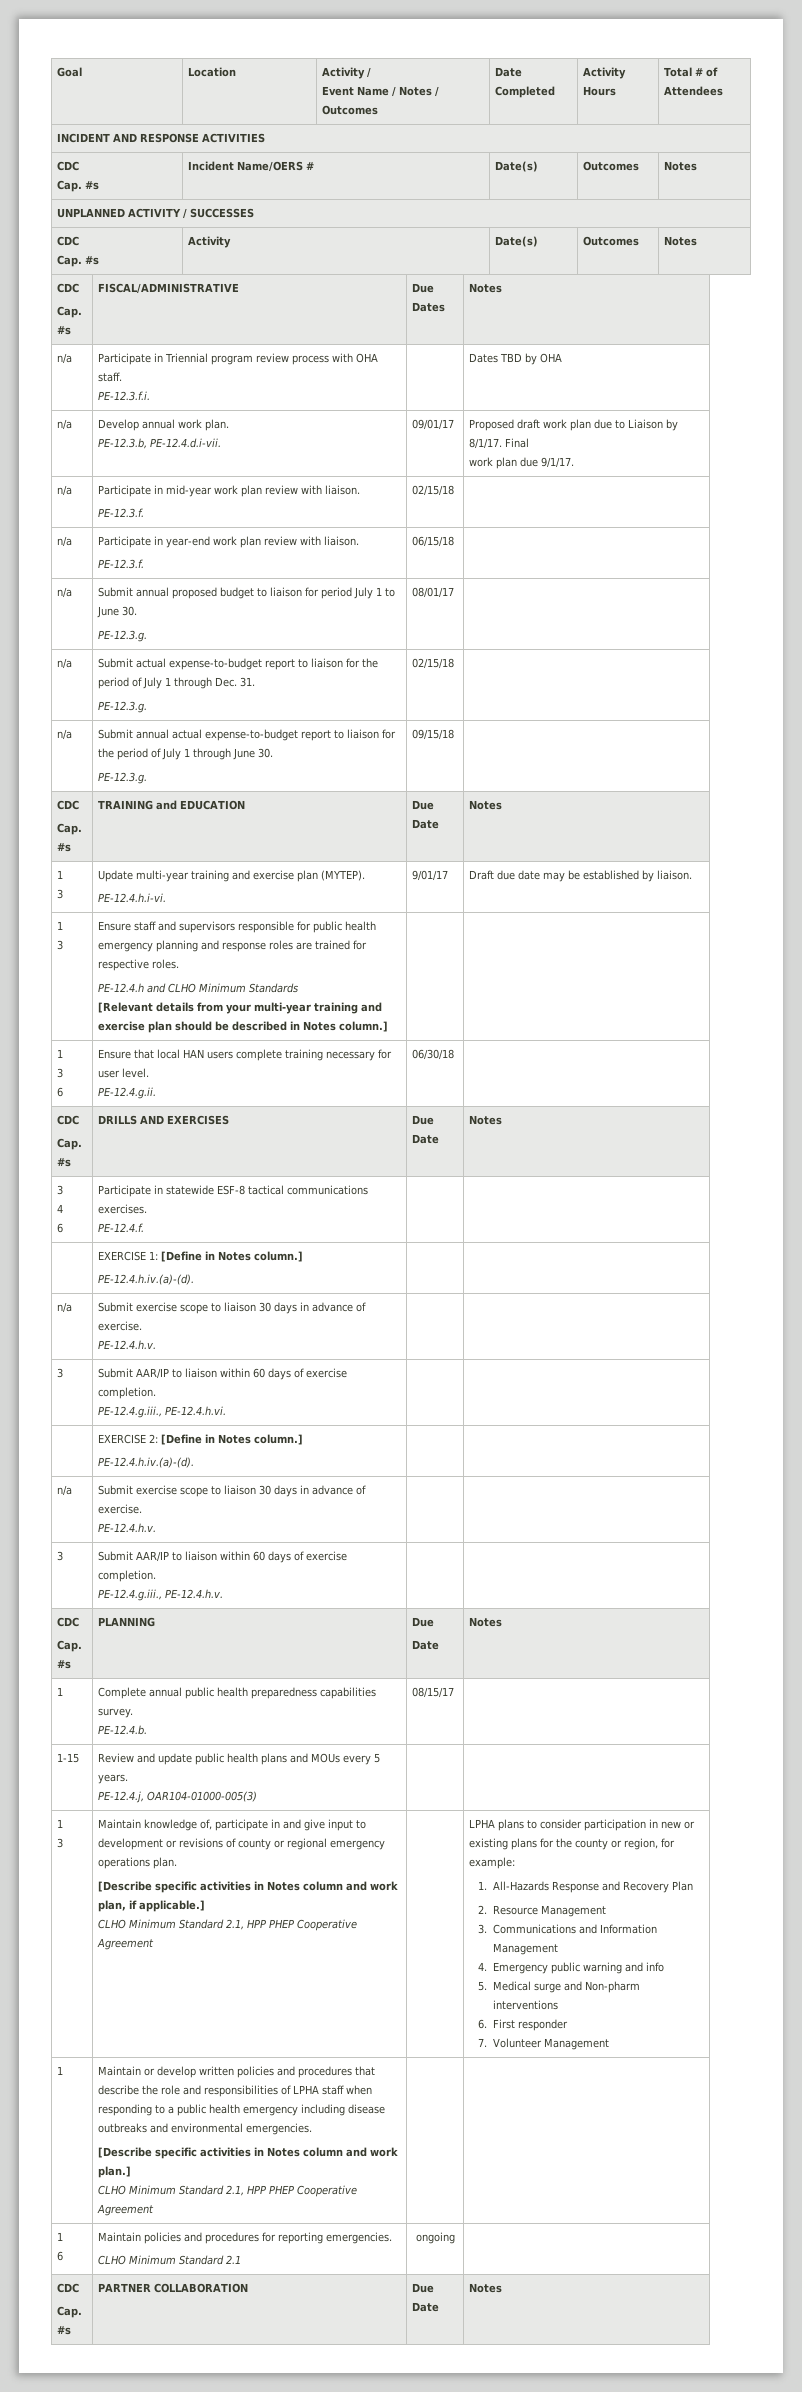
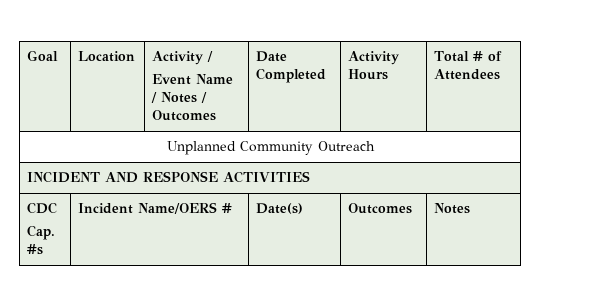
+ Unplanned Community Outreach
- UNPLANNED ACTIVITY / SUCCESSES
- CDC
- Cap. #s | Activity | Date(s) | Outcomes | Notes
- CDC
- Cap. #s | FISCAL/ADMINISTRATIVE | Due Dates | Notes
- n/a | Participate in Triennial program review process with OHA staff.
- PE-12.3.f.i. | | Dates TBD by OHA
- n/a | Develop annual work plan.
- PE-12.3.b, PE-12.4.d.i-vii. | 09/01/17 | Proposed draft work plan due to Liaison by 8/1/17. Final
- work plan due 9/1/17.
- n/a | Participate in mid-year work plan review with liaison.
- PE-12.3.f. | 02/15/18 |
- n/a | Participate in year-end work plan review with liaison.
- PE-12.3.f. | 06/15/18 |
- n/a | Submit annual proposed budget to liaison for period July 1 to June 30.
- PE-12.3.g. | 08/01/17 |
- n/a | Submit actual expense-to-budget report to liaison for the period of July 1 through Dec. 31.
- PE-12.3.g. | 02/15/18 |
- n/a | Submit annual actual expense-to-budget report to liaison for the period of July 1 through June 30.
- PE-12.3.g. | 09/15/18 |
- CDC
- Cap. #s | TRAINING and EDUCATION | Due Date | Notes
- 1
- 3 | Update multi-year training and exercise plan (MYTEP).
- PE-12.4.h.i-vi. | 9/01/17 | Draft due date may be established by liaison.
- 1
- 3 | Ensure staff and supervisors responsible for public health emergency planning and response roles are trained for respective roles.
- PE-12.4.h and CLHO Minimum Standards
- [Relevant details from your multi-year training and exercise plan should be described in Notes column.] | |
- 1
- 3
- 6 | Ensure that local HAN users complete training necessary for user level.
- PE-12.4.g.ii. | 06/30/18 |
- CDC
- Cap. #s | DRILLS AND EXERCISES | Due Date | Notes
- 3
- 4
- 6 | Participate in statewide ESF-8 tactical communications exercises.
- PE-12.4.f. | |
- | EXERCISE 1: [Define in Notes column.]
- PE-12.4.h.iv.(a)-(d). | |
- n/a | Submit exercise scope to liaison 30 days in advance of exercise.
- PE-12.4.h.v. | |
- 3 | Submit AAR/IP to liaison within 60 days of exercise completion.
- PE-12.4.g.iii., PE-12.4.h.vi. | |
- | EXERCISE 2: [Define in Notes column.]
- PE-12.4.h.iv.(a)-(d). | |
- n/a | Submit exercise scope to liaison 30 days in advance of exercise.
- PE-12.4.h.v. | |
- 3 | Submit AAR/IP to liaison within 60 days of exercise completion.
- PE-12.4.g.iii., PE-12.4.h.v. | |
- CDC
- Cap. #s | PLANNING | Due
- Date | Notes
- 1 | Complete annual public health preparedness capabilities survey.
- PE-12.4.b. | 08/15/17 |
- 1-15 | Review and update public health plans and MOUs every 5 years.
- PE-12.4.j, OAR104-01000-005(3) | |
- 1
- 3 | Maintain knowledge of, participate in and give input to development or revisions of county or regional emergency operations plan.
- [Describe specific activities in Notes column and work plan, if applicable.]
- CLHO Minimum Standard 2.1, HPP PHEP Cooperative Agreement | | LPHA plans to consider participation in new or existing plans for the county or region, for example:
- 1. All-Hazards Response and Recovery Plan
- 2. Resource Management
- 3. Communications and Information Management
- 4. Emergency public warning and info
- 5. Medical surge and Non-pharm interventions
- 6. First responder
- 7. Volunteer Management
- 1 | Maintain or develop written policies and procedures that describe the role and responsibilities of LPHA staff when responding to a public health emergency including disease outbreaks and environmental emergencies.
- [Describe specific activities in Notes column and work plan.]
- CLHO Minimum Standard 2.1, HPP PHEP Cooperative Agreement | |
- 1
- 6 | Maintain policies and procedures for reporting emergencies.
- CLHO Minimum Standard 2.1 | ongoing |
- CDC
- Cap. #s | PARTNER COLLABORATION | Due Date | Notes

